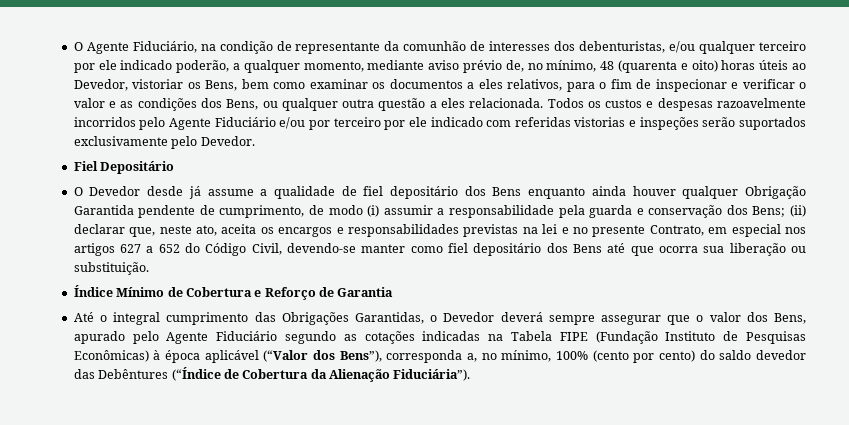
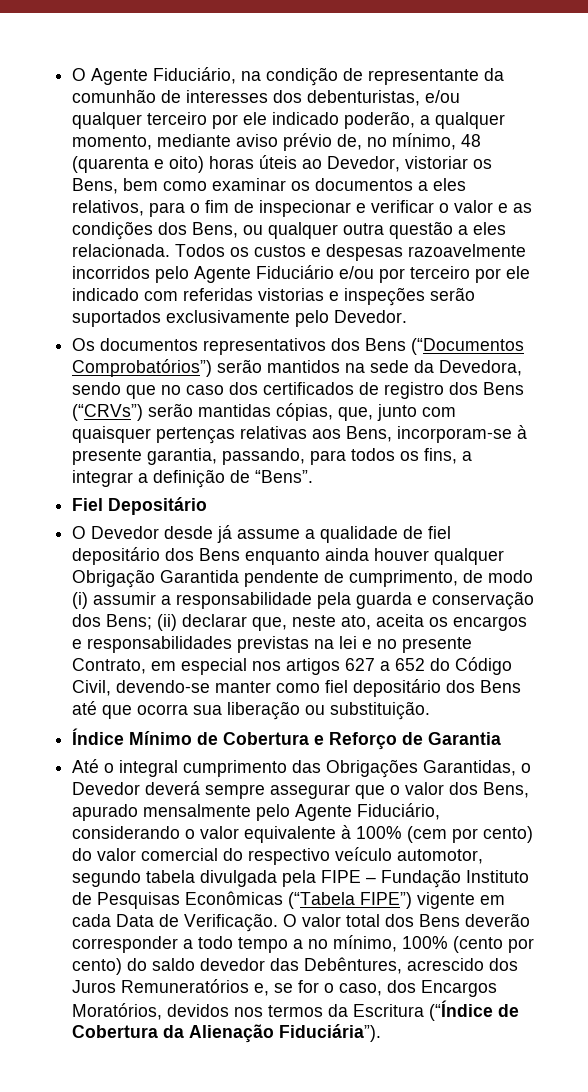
+ Os documentos representativos dos Bens (“Documentos Comprobatórios”) serão mantidos na sede da Devedora, sendo que no caso dos certificados de registro dos Bens (“CRVs”) serão mantidas cópias, que, junto com quaisquer pertenças relativas aos Bens, incorporam-se à presente garantia, passando, para todos os fins, a integrar a definição de “Bens”.
- Até o integral cumprimento das Obrigações Garantidas, o Devedor deverá sempre assegurar que o valor dos Bens, apurado pelo Agente Fiduciário segundo as cotações indicadas na Tabela FIPE (Fundação Instituto de Pesquisas Econômicas) à época aplicável (“Valor dos Bens”), corresponda a, no mínimo, 100% (cento por cento) do saldo devedor das Debêntures (“Índice de Cobertura da Alienação Fiduciária”).
+ Até o integral cumprimento das Obrigações Garantidas, o Devedor deverá sempre assegurar que o valor dos Bens, apurado mensalmente pelo Agente Fiduciário, considerando o valor equivalente à 100% (cem por cento) do valor comercial do respectivo veículo automotor, segundo tabela divulgada pela FIPE – Fundação Instituto de Pesquisas Econômicas (“Tabela FIPE”) vigente em cada Data de Verificação. O valor total dos Bens deverão corresponder a todo tempo a no mínimo, 100% (cento por cento) do saldo devedor das Debêntures, acrescido dos Juros Remuneratórios e, se for o caso, dos Encargos Moratórios, devidos nos termos da Escritura (“Índice de Cobertura da Alienação Fiduciária”).

